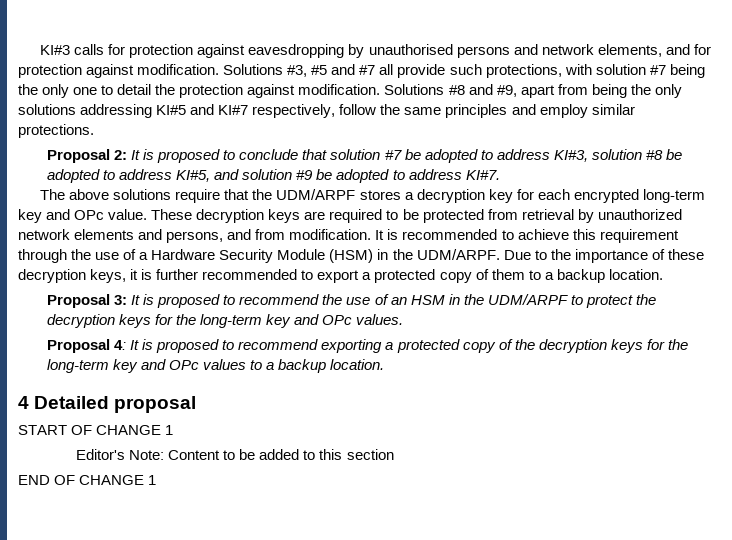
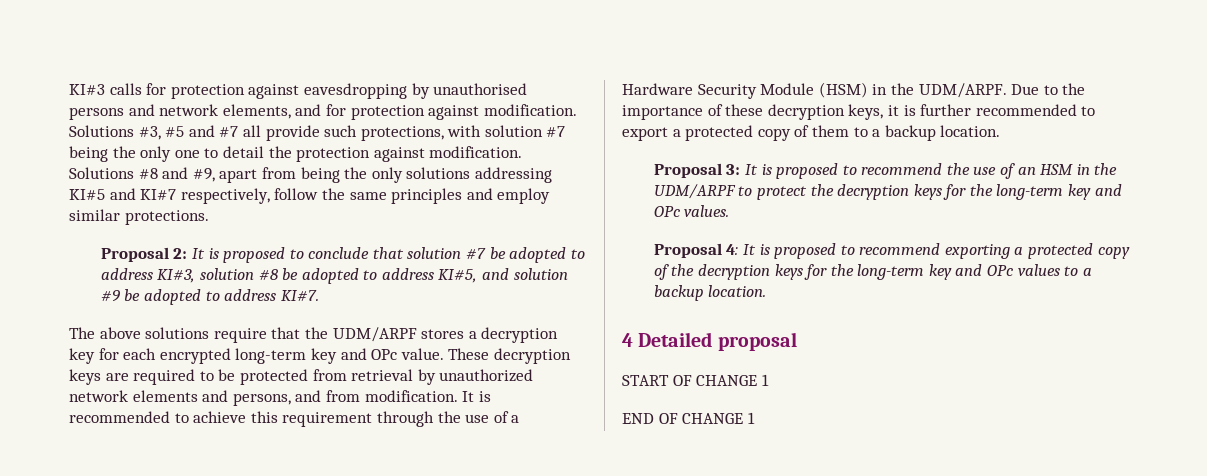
- Editor's Note: Content to be added to this section

